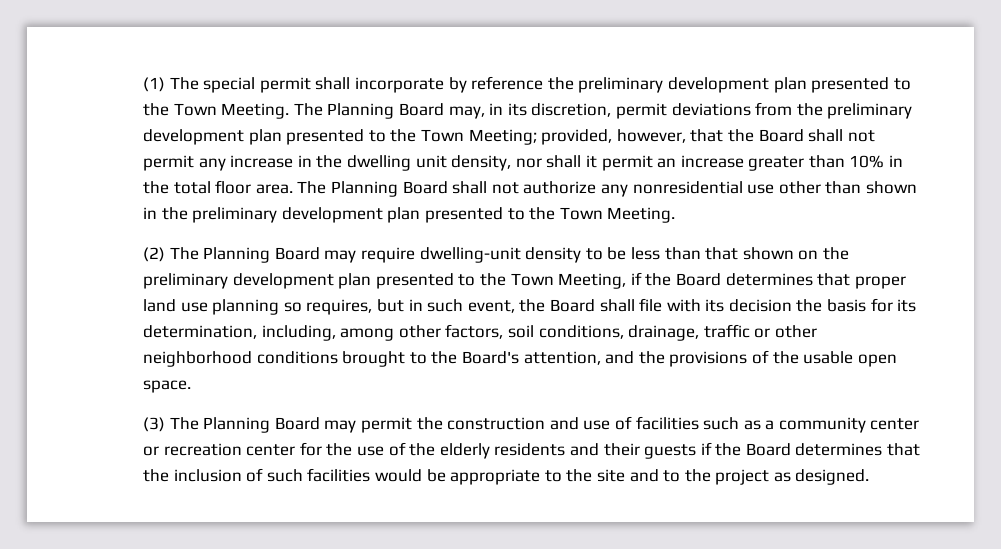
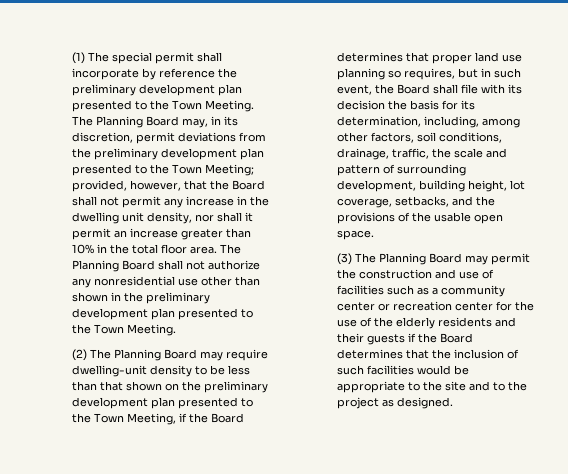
- (2) The Planning Board may require dwelling-unit density to be less than that shown on the preliminary development plan presented to the Town Meeting, if the Board determines that proper land use planning so requires, but in such event, the Board shall file with its decision the basis for its determination, including, among other factors, soil conditions, drainage, traffic or other neighborhood conditions brought to the Board's attention, and the provisions of the usable open space.
+ (2) The Planning Board may require dwelling-unit density to be less than that shown on the preliminary development plan presented to the Town Meeting, if the Board determines that proper land use planning so requires, but in such event, the Board shall file with its decision the basis for its determination, including, among other factors, soil conditions, drainage, traffic, the scale and pattern of surrounding development, building height, lot coverage, setbacks, and the provisions of the usable open space.

